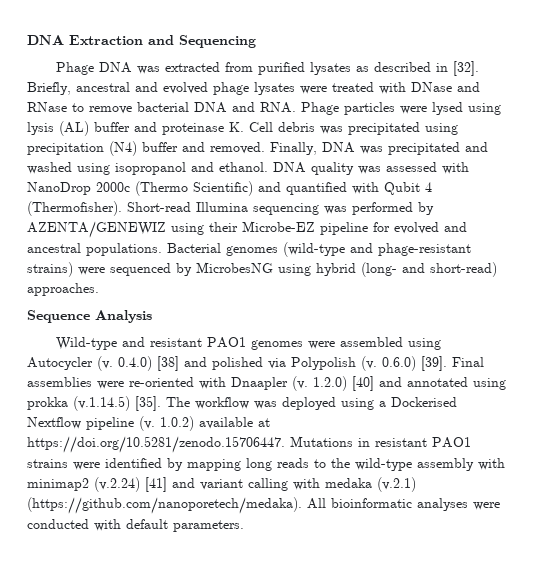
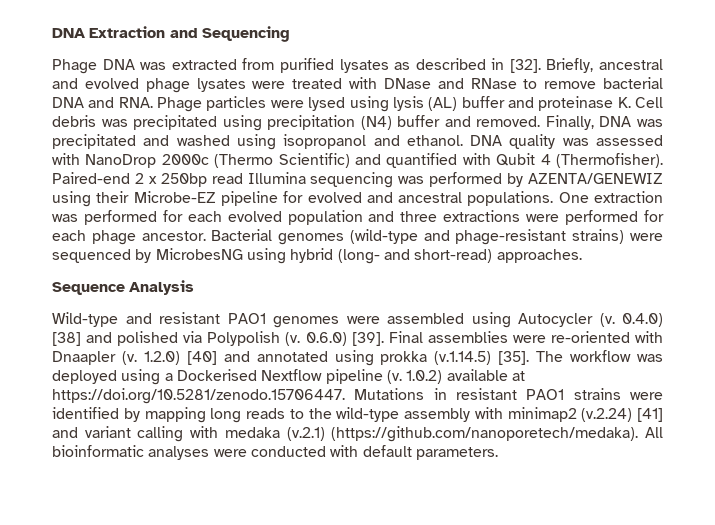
- Short-read Illumina sequencing was performed by AZENTA/GENEWIZ using their Microbe-EZ pipeline for evolved and ancestral populations.
+ Paired-end 2 x 250bp read Illumina sequencing was performed by AZENTA/GENEWIZ using their Microbe-EZ pipeline for evolved and ancestral populations.
+ One extraction was performed for each evolved population and three extractions were performed for each phage ancestor.

